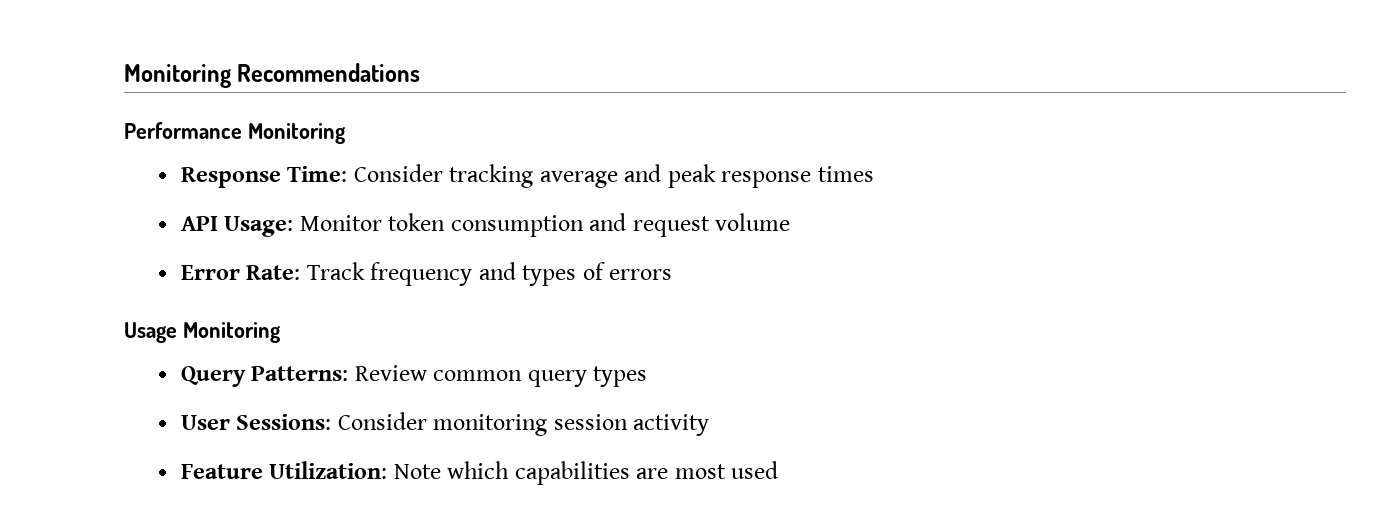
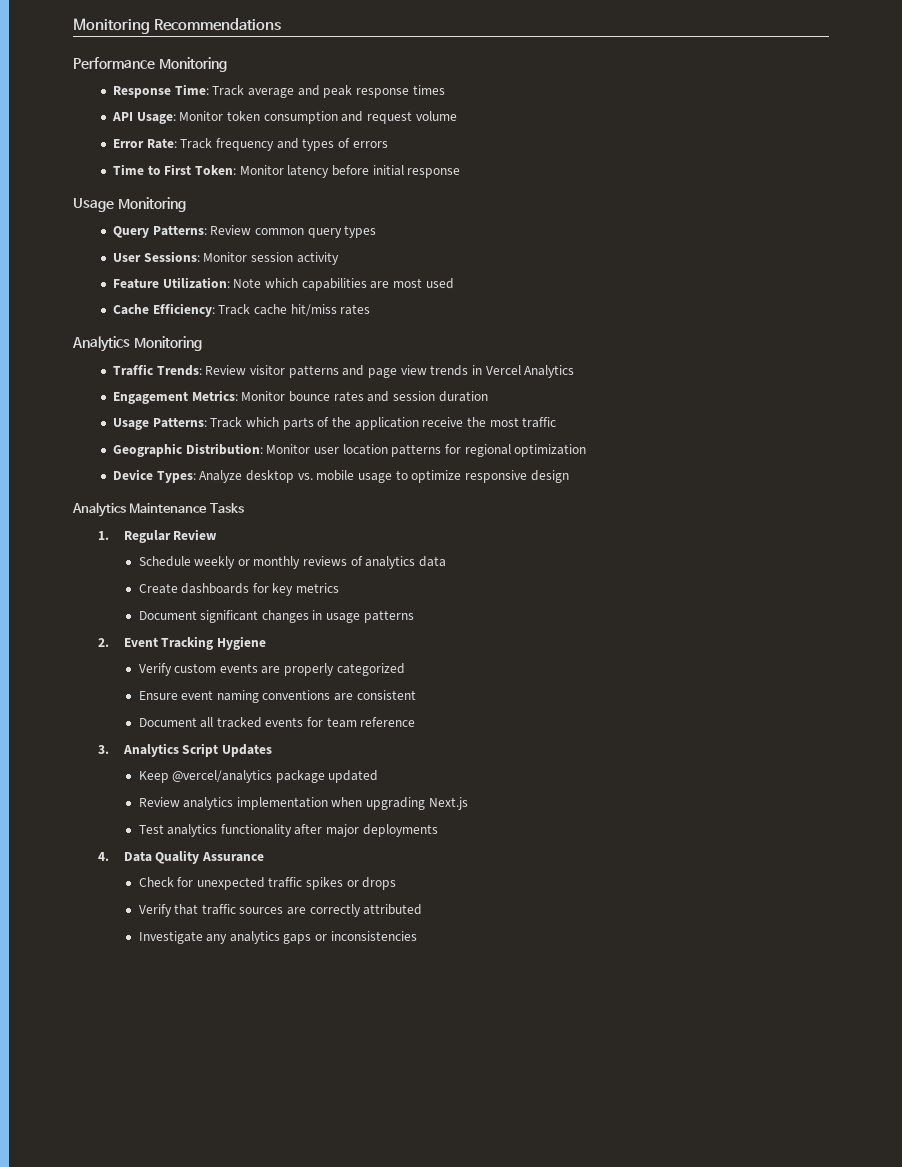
- Response Time: Consider tracking average and peak response times
+ Response Time: Track average and peak response times
+ Time to First Token: Monitor latency before initial response
- User Sessions: Consider monitoring session activity
+ User Sessions: Monitor session activity
+ Cache Efficiency: Track cache hit/miss rates
+ Analytics Monitoring
+ Traffic Trends: Review visitor patterns and page view trends in Vercel Analytics
+ Engagement Metrics: Monitor bounce rates and session duration
+ Usage Patterns: Track which parts of the application receive the most traffic
+ Geographic Distribution: Monitor user location patterns for regional optimization
+ Device Types: Analyze desktop vs. mobile usage to optimize responsive design
+ Analytics Maintenance Tasks
+ 1. Regular Review
+ Schedule weekly or monthly reviews of analytics data
+ Create dashboards for key metrics
+ Document significant changes in usage patterns
+ 2. Event Tracking Hygiene
+ Verify custom events are properly categorized
+ Ensure event naming conventions are consistent
+ Document all tracked events for team reference
+ 3. Analytics Script Updates
+ Keep @vercel/analytics package updated
+ Review analytics implementation when upgrading Next.js
+ Test analytics functionality after major deployments
+ 4. Data Quality Assurance
+ Check for unexpected traffic spikes or drops
+ Verify that traffic sources are correctly attributed
+ Investigate any analytics gaps or inconsistencies

